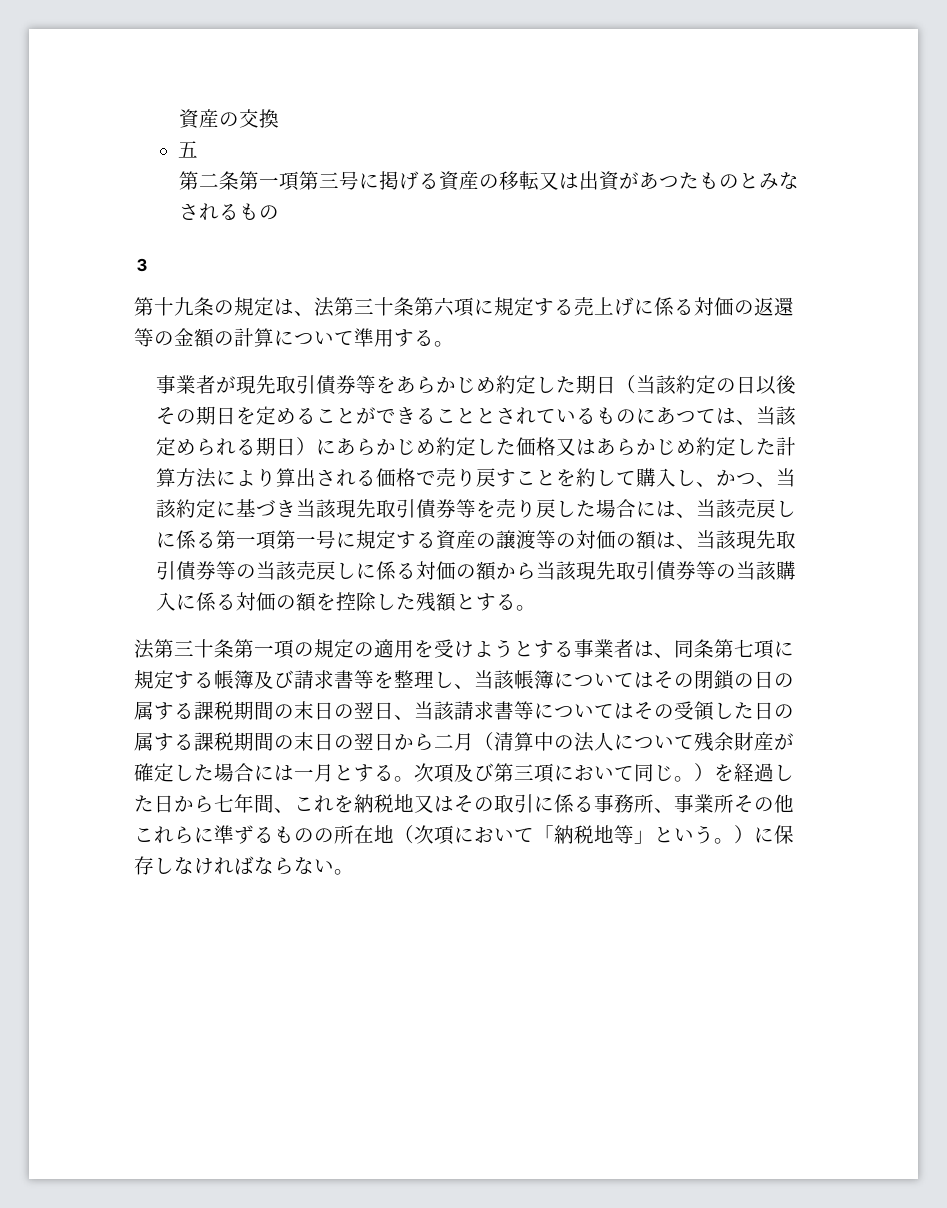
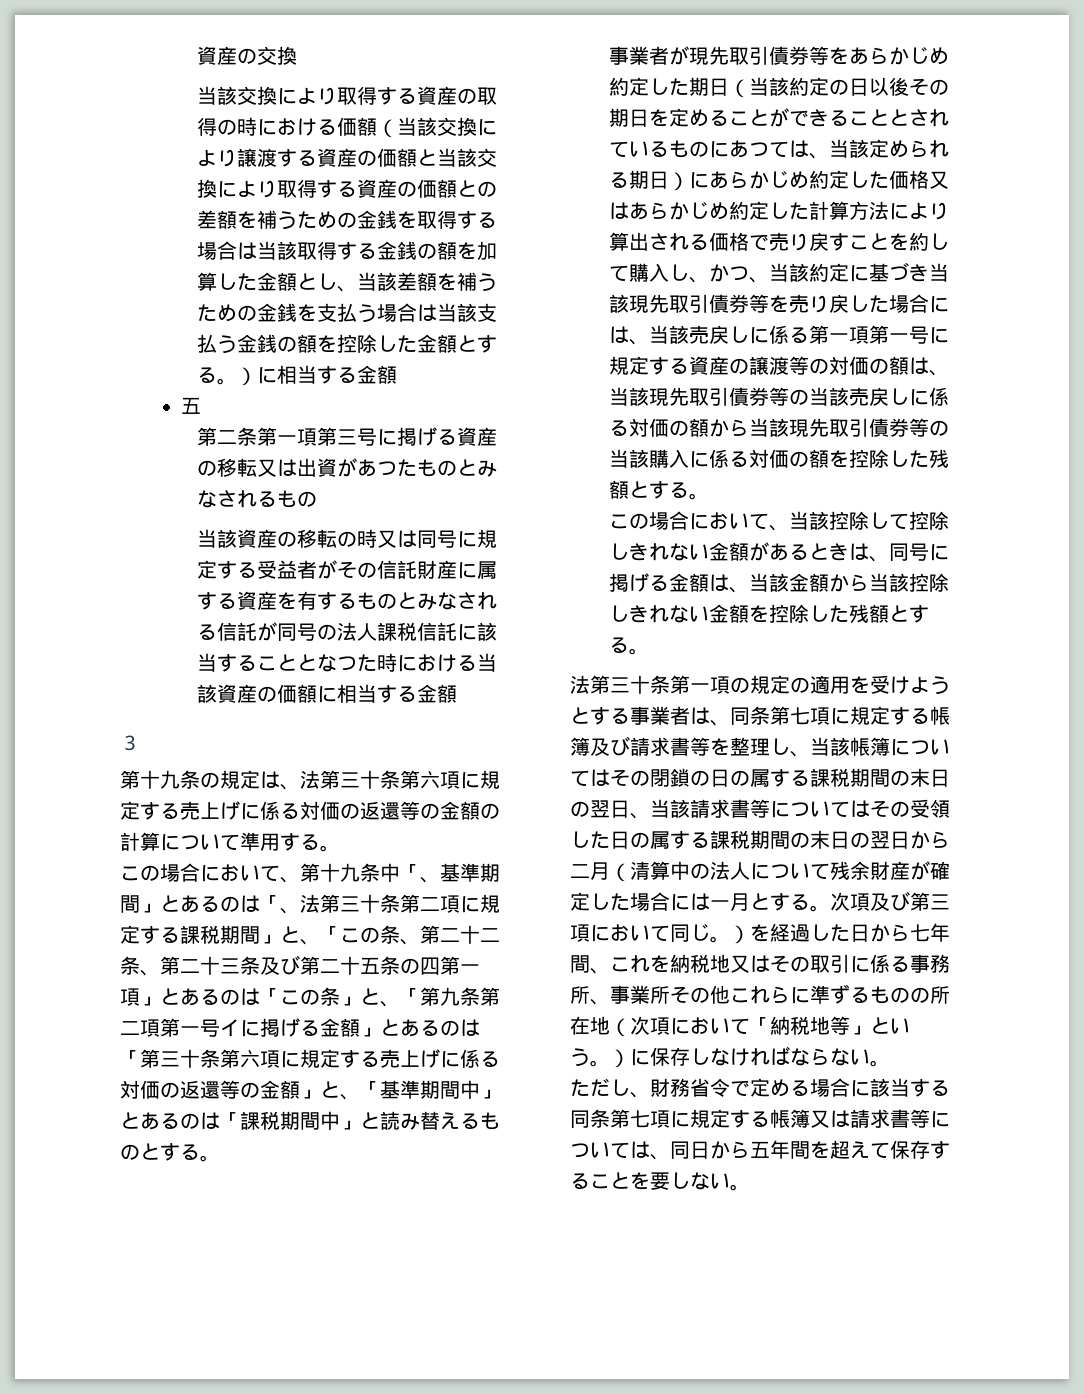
+ 当該交換により取得する資産の取得の時における価額（当該交換により譲渡する資産の価額と当該交換により取得する資産の価額との差額を補うための金銭を取得する場合は当該取得する金銭の額を加算した金額とし、当該差額を補うための金銭を支払う場合は当該支払う金銭の額を控除した金額とする。）に相当する金額
+ 当該資産の移転の時又は同号に規定する受益者がその信託財産に属する資産を有するものとみなされる信託が同号の法人課税信託に該当することとなつた時における当該資産の価額に相当する金額
+ この場合において、第十九条中「、基準期間」とあるのは「、法第三十条第二項に規定する課税期間」と、「この条、第二十二条、第二十三条及び第二十五条の四第一項」とあるのは「この条」と、「第九条第二項第一号イに掲げる金額」とあるのは「第三十条第六項に規定する売上げに係る対価の返還等の金額」と、「基準期間中」とあるのは「課税期間中」と読み替えるものとする。
+ この場合において、当該控除して控除しきれない金額があるときは、同号に掲げる金額は、当該金額から当該控除しきれない金額を控除した残額とする。
+ ただし、財務省令で定める場合に該当する同条第七項に規定する帳簿又は請求書等については、同日から五年間を超えて保存することを要しない。

